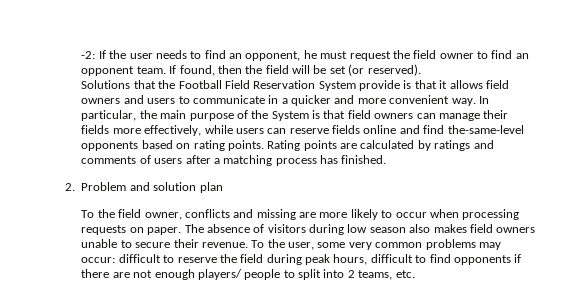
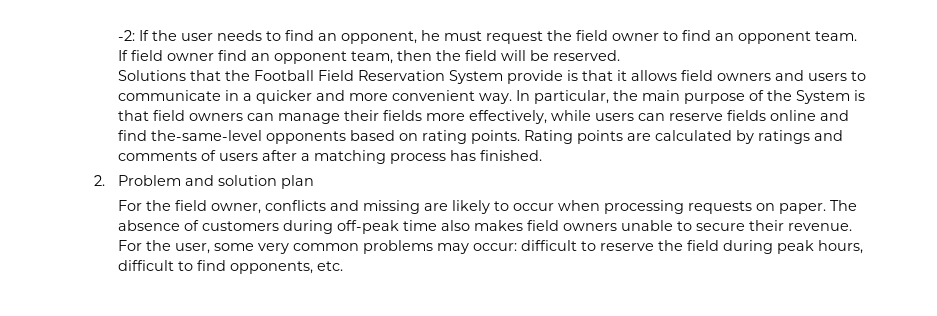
- If found, then the field will be set (or reserved).
+ If field owner find an opponent team, then the field will be reserved.
- To the field owner, conflicts and missing are more likely to occur when processing requests on paper.
+ For the field owner, conflicts and missing are likely to occur when processing requests on paper.
- The absence of visitors during low season also makes field owners unable to secure their revenue.
+ The absence of customers during off-peak time also makes field owners unable to secure their revenue.
- To the user, some very common problems may occur: difficult to reserve the field during peak hours, difficult to find opponents if there are not enough players/ people to split into 2 teams, etc.
+ For the user, some very common problems may occur: difficult to reserve the field during peak hours, difficult to find opponents, etc.

